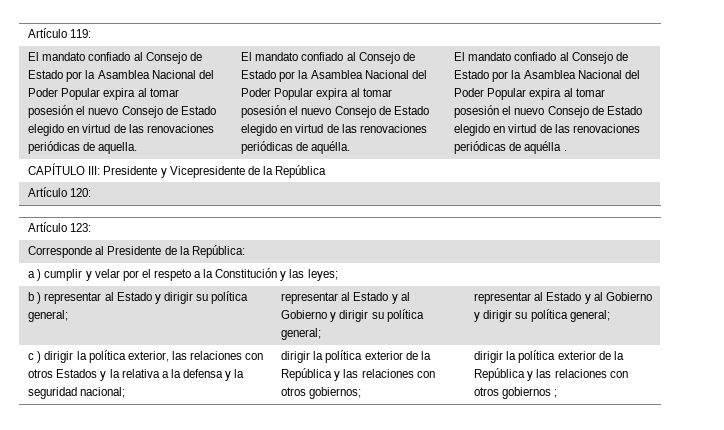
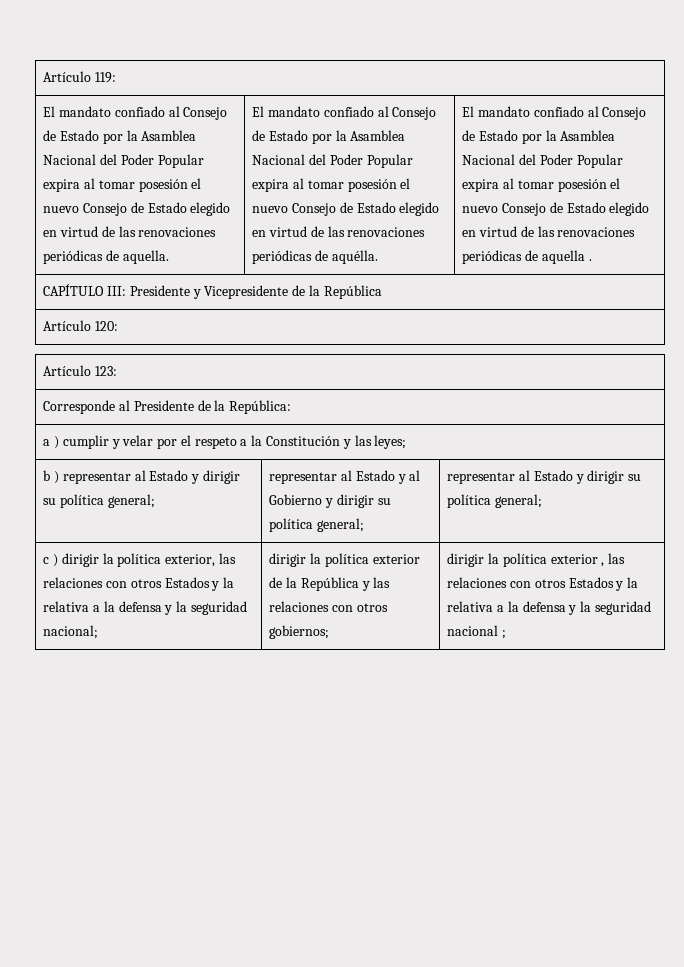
- El mandato confiado al Consejo de Estado por la Asamblea Nacional del Poder Popular expira al tomar posesión el nuevo Consejo de Estado elegido en virtud de las renovaciones periódicas de aquélla .
+ El mandato confiado al Consejo de Estado por la Asamblea Nacional del Poder Popular expira al tomar posesión el nuevo Consejo de Estado elegido en virtud de las renovaciones periódicas de aquella .
- b ) representar al Estado y dirigir su política general; | representar al Estado y al Gobierno y dirigir su política general; | representar al Estado y al Gobierno y dirigir su política general;
+ b ) representar al Estado y dirigir su política general; | representar al Estado y al Gobierno y dirigir su política general; | representar al Estado y dirigir su política general;
- dirigir la política exterior de la República y las relaciones con otros gobiernos ;
+ dirigir la política exterior , las relaciones con otros Estados y la relativa a la defensa y la seguridad nacional ;

